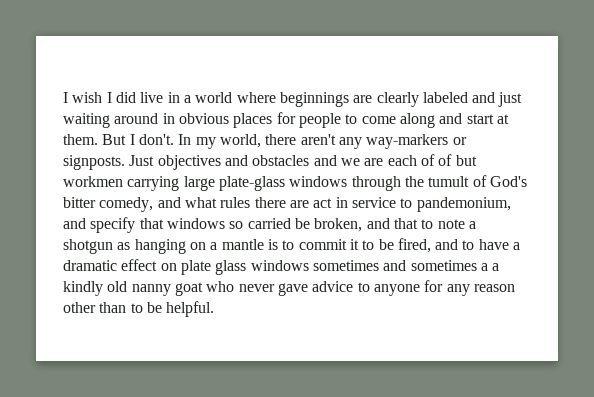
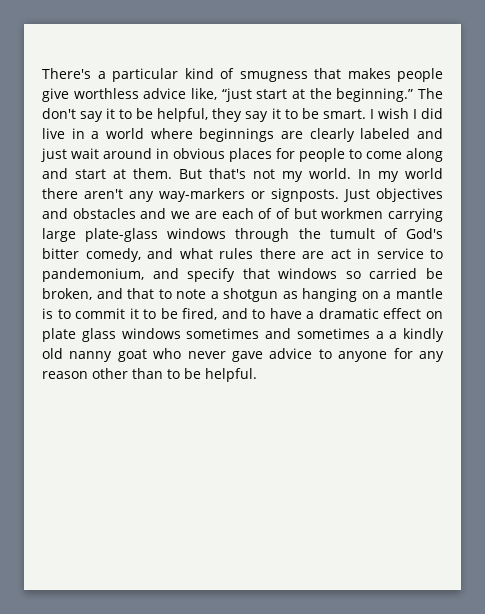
+ There's a particular kind of smugness that makes people give worthless advice like, “just start at the beginning.” The don't say it to be helpful, they say it to be smart.
- I wish I did live in a world where beginnings are clearly labeled and just waiting around in obvious places for people to come along and start at them.
+ I wish I did live in a world where beginnings are clearly labeled and just wait around in obvious places for people to come along and start at them.
- But I don't.
+ But that's not my world.
- In my world, there aren't any way-markers or signposts.
+ In my world there aren't any way-markers or signposts.

